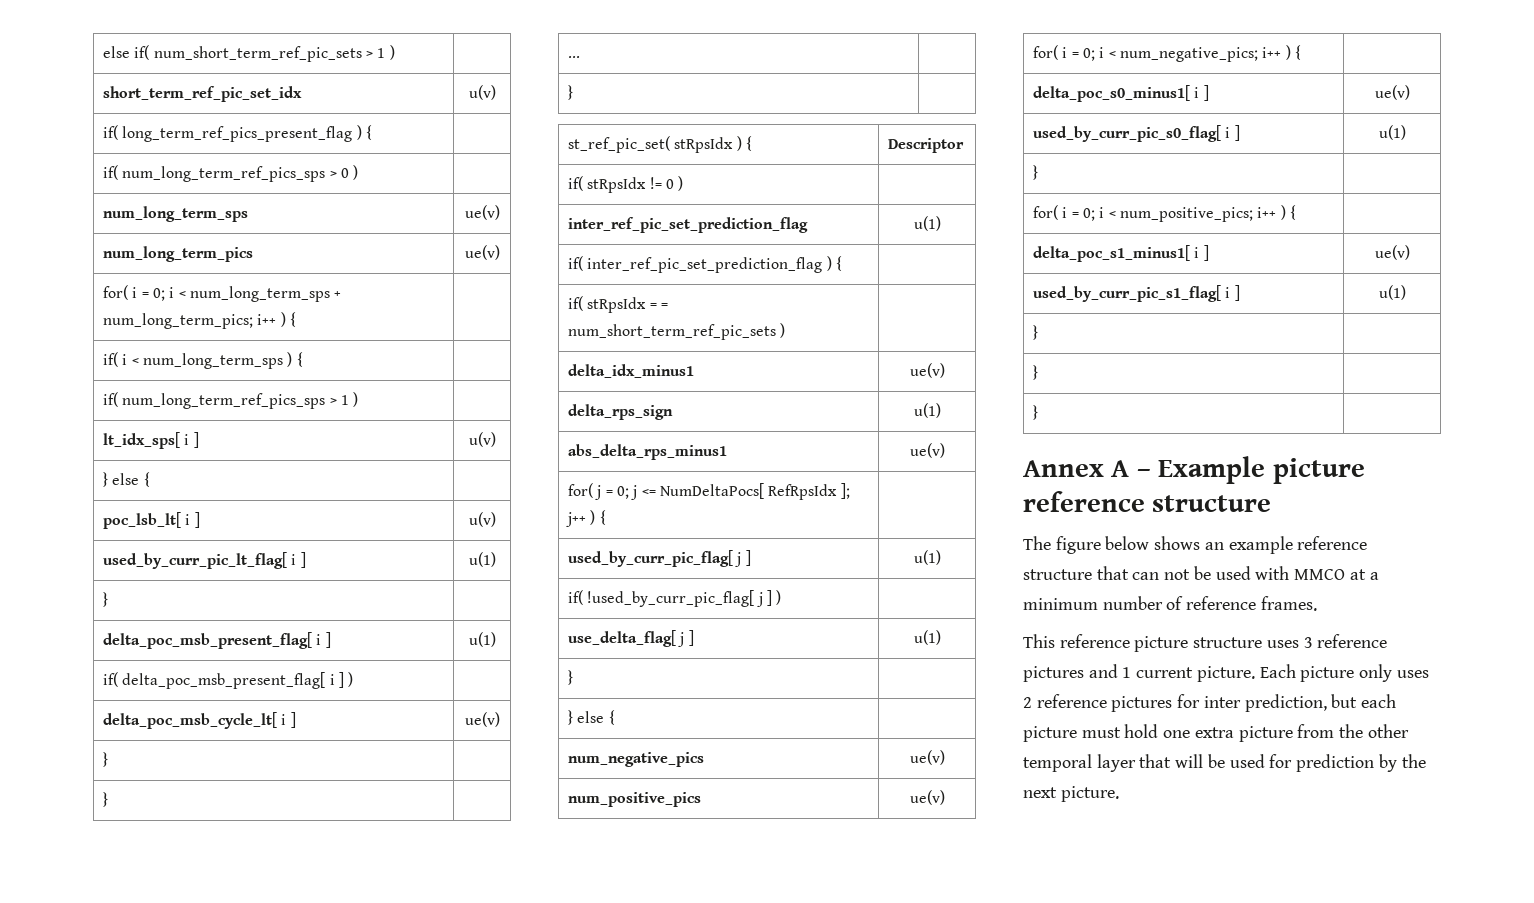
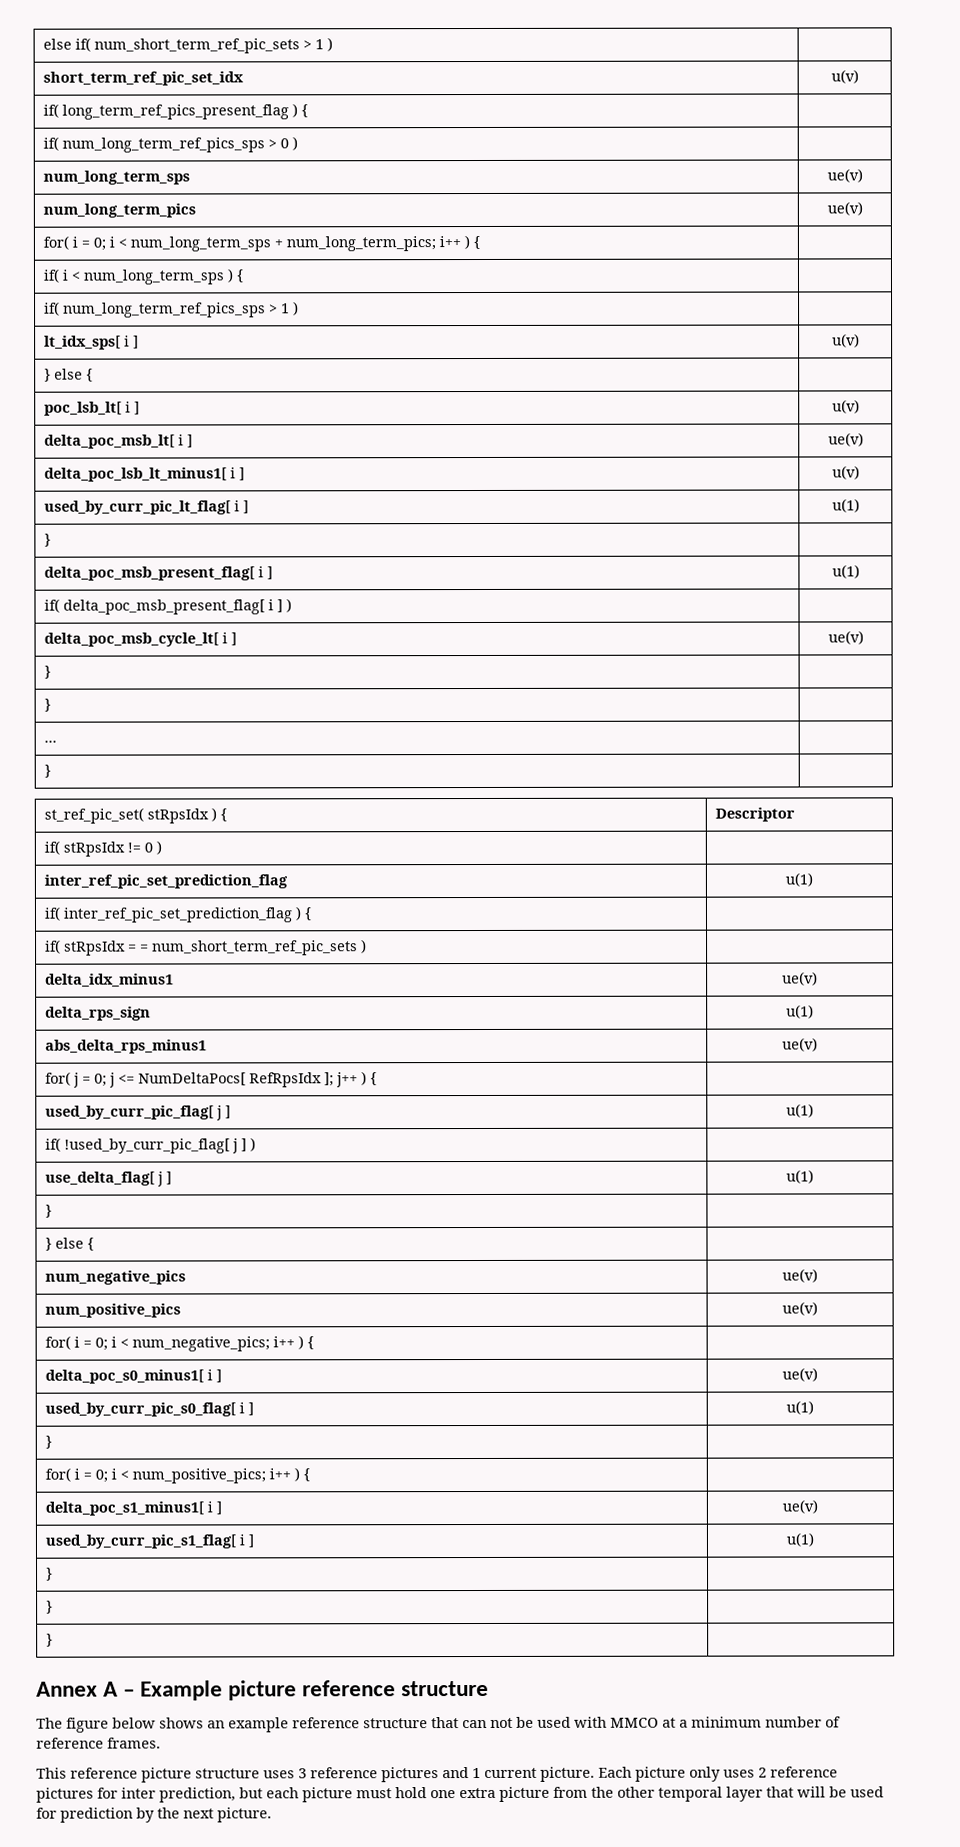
+ delta_poc_msb_lt[ i ] | ue(v)
+ delta_poc_lsb_lt_minus1[ i ] | u(v)

